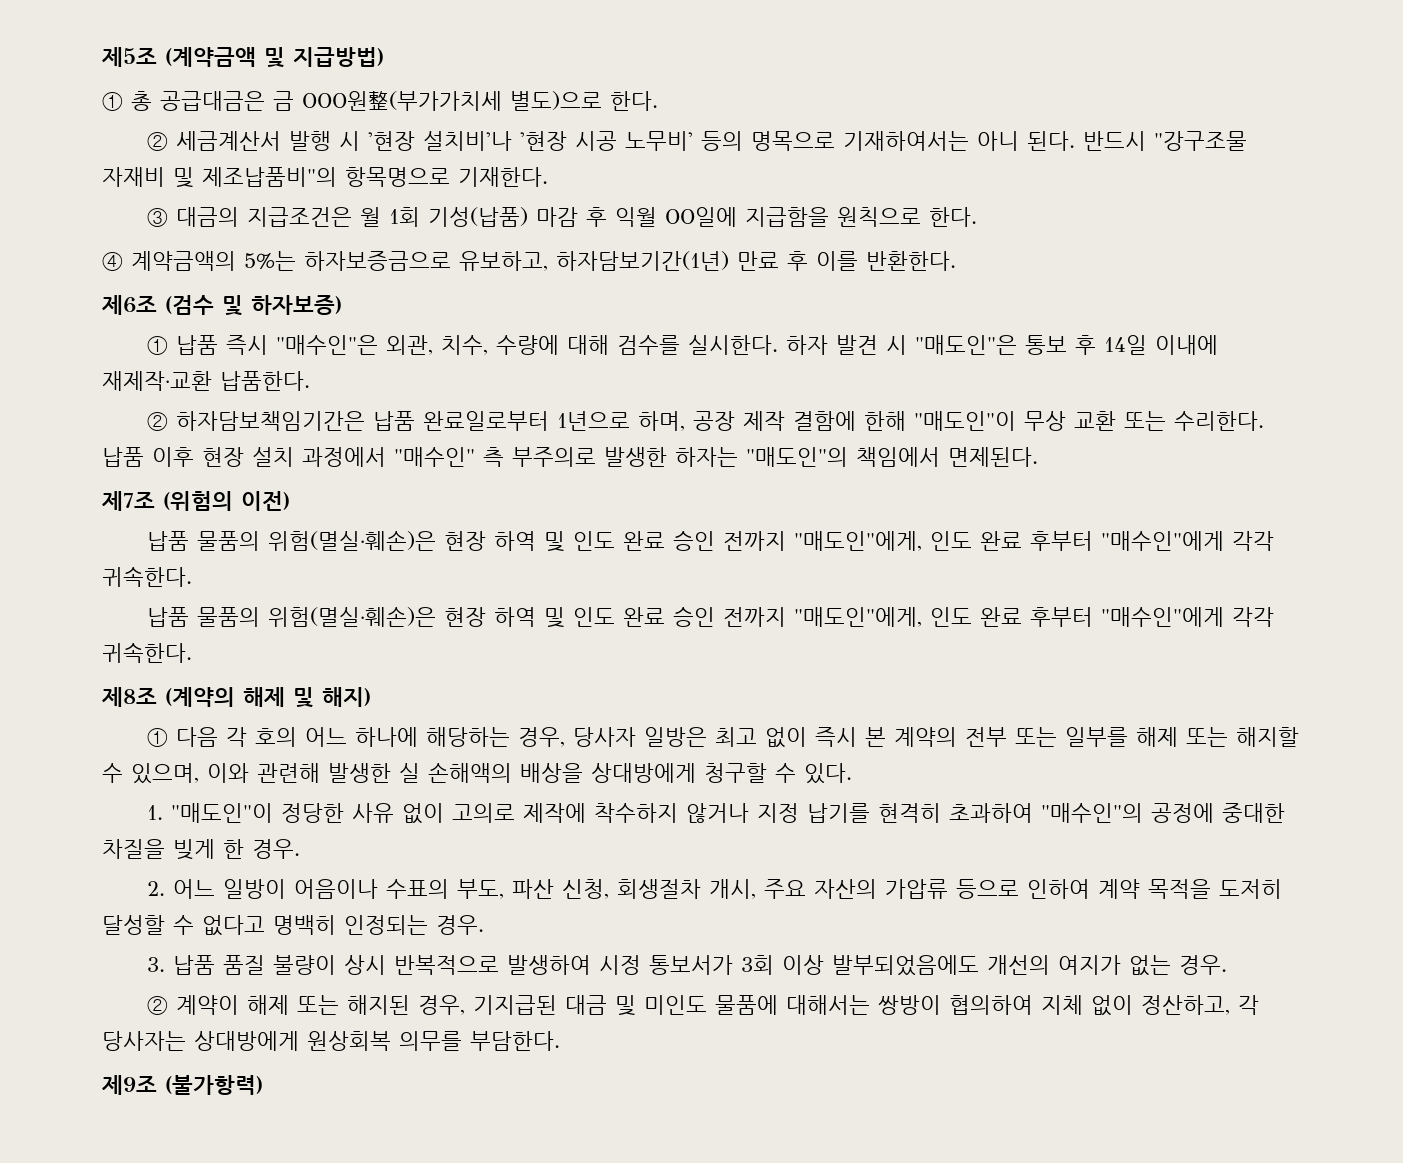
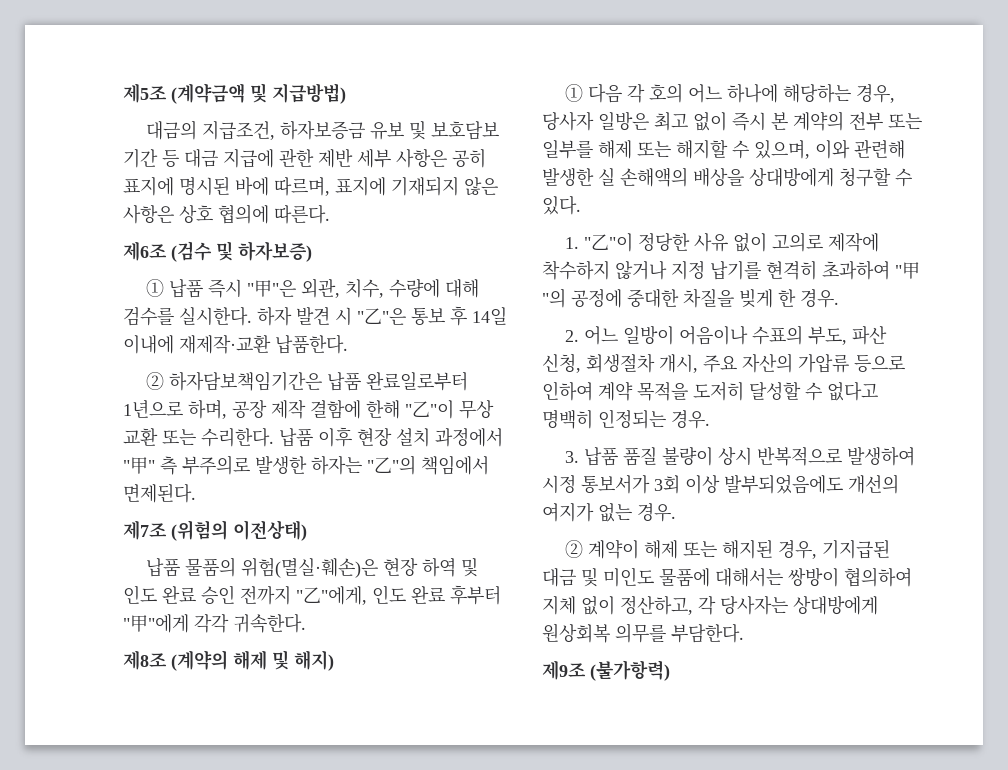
- ① 총 공급대금은 금 OOO원整(부가가치세 별도)으로 한다.
- ② 세금계산서 발행 시 '현장 설치비'나 '현장 시공 노무비' 등의 명목으로 기재하여서는 아니 된다. 반드시 "강구조물 자재비 및 제조납품비"의 항목명으로 기재한다.
- ③ 대금의 지급조건은 월 1회 기성(납품) 마감 후 익월 OO일에 지급함을 원칙으로 한다.
- ④ 계약금액의 5%는 하자보증금으로 유보하고, 하자담보기간(1년) 만료 후 이를 반환한다.
+ 대금의 지급조건, 하자보증금 유보 및 보호담보 기간 등 대금 지급에 관한 제반 세부 사항은 공히 표지에 명시된 바에 따르며, 표지에 기재되지 않은 사항은 상호 협의에 따른다.
- ① 납품 즉시 "매수인"은 외관, 치수, 수량에 대해 검수를 실시한다.
+ ① 납품 즉시 "甲"은 외관, 치수, 수량에 대해 검수를 실시한다.
- 하자 발견 시 "매도인"은 통보 후 14일 이내에 재제작·교환 납품한다.
+ 하자 발견 시 "乙"은 통보 후 14일 이내에 재제작·교환 납품한다.
- ② 하자담보책임기간은 납품 완료일로부터 1년으로 하며, 공장 제작 결함에 한해 "매도인"이 무상 교환 또는 수리한다.
+ ② 하자담보책임기간은 납품 완료일로부터 1년으로 하며, 공장 제작 결함에 한해 "乙"이 무상 교환 또는 수리한다.
- 납품 이후 현장 설치 과정에서 "매수인" 측 부주의로 발생한 하자는 "매도인"의 책임에서 면제된다.
+ 납품 이후 현장 설치 과정에서 "甲" 측 부주의로 발생한 하자는 "乙"의 책임에서 면제된다.
- 제7조 (위험의 이전)
- 납품 물품의 위험(멸실·훼손)은 현장 하역 및 인도 완료 승인 전까지 "매도인"에게, 인도 완료 후부터 "매수인"에게 각각 귀속한다.
- 납품 물품의 위험(멸실·훼손)은 현장 하역 및 인도 완료 승인 전까지 "매도인"에게, 인도 완료 후부터 "매수인"에게 각각 귀속한다.
+ 제7조 (위험의 이전상태)
+ 납품 물품의 위험(멸실·훼손)은 현장 하역 및 인도 완료 승인 전까지 "乙"에게, 인도 완료 후부터 "甲"에게 각각 귀속한다.
- 1. "매도인"이 정당한 사유 없이 고의로 제작에 착수하지 않거나 지정 납기를 현격히 초과하여 "매수인"의 공정에 중대한 차질을 빚게 한 경우.
+ 1. "乙"이 정당한 사유 없이 고의로 제작에 착수하지 않거나 지정 납기를 현격히 초과하여 "甲"의 공정에 중대한 차질을 빚게 한 경우.

